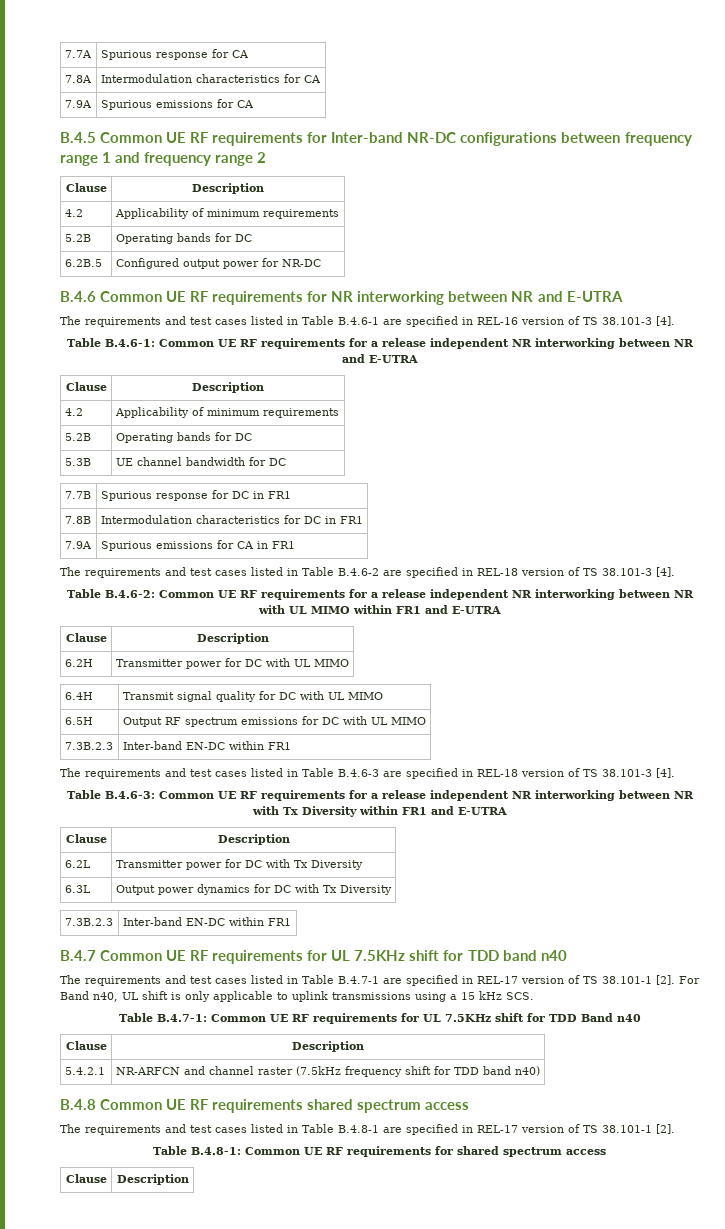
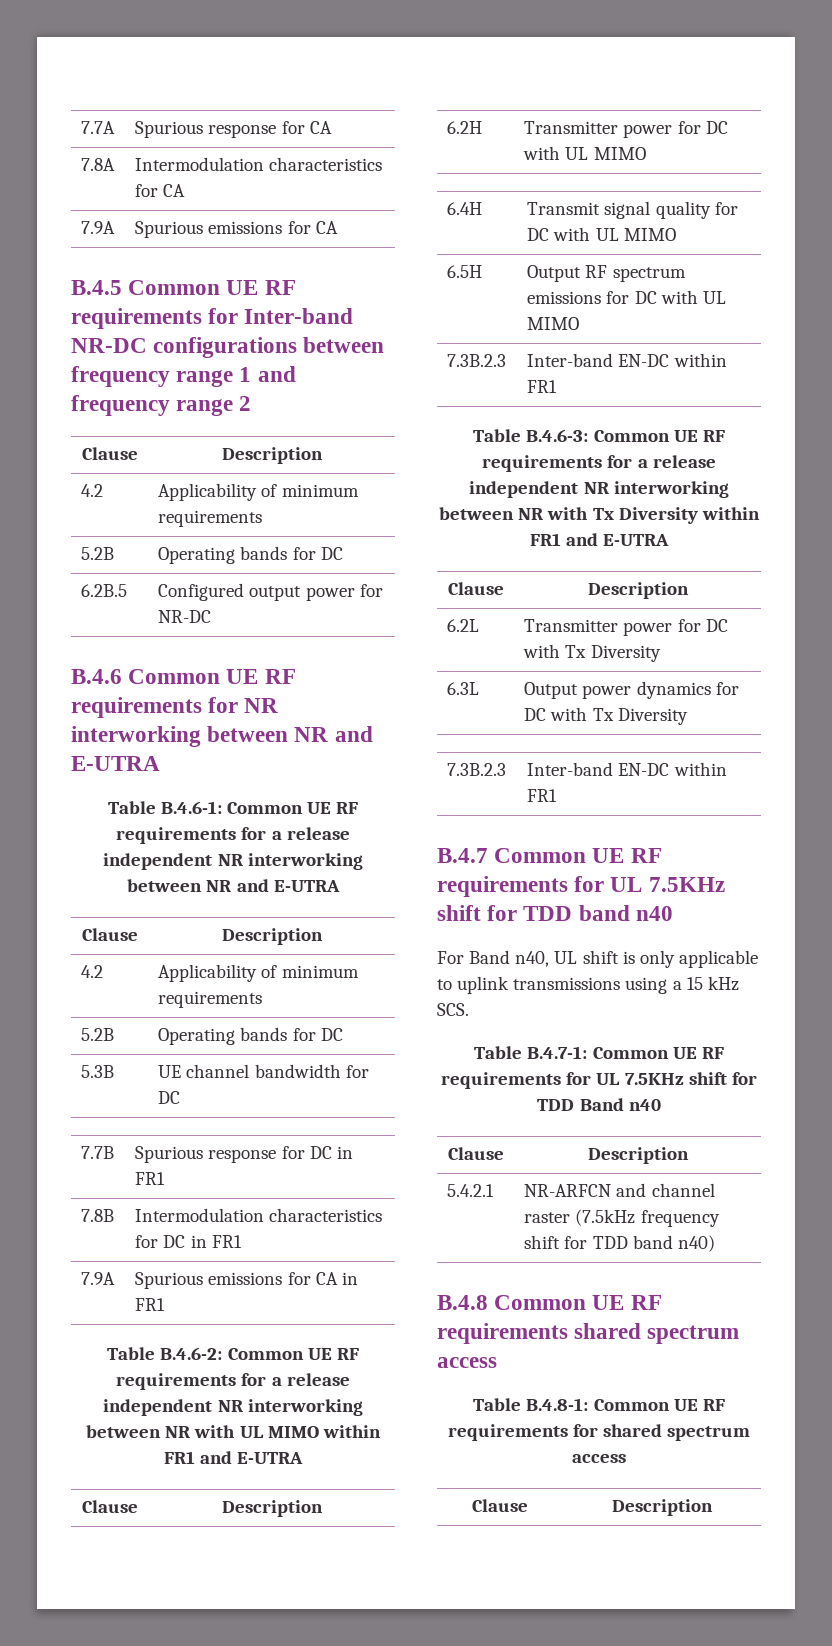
- The requirements and test cases listed in Table B.4.6-1 are specified in REL-16 version of TS 38.101-3 [4].
- The requirements and test cases listed in Table B.4.6-2 are specified in REL-18 version of TS 38.101-3 [4].
- The requirements and test cases listed in Table B.4.6-3 are specified in REL-18 version of TS 38.101-3 [4].
- The requirements and test cases listed in Table B.4.7-1 are specified in REL-17 version of TS 38.101-1 [2].
- The requirements and test cases listed in Table B.4.8-1 are specified in REL-17 version of TS 38.101-1 [2].

